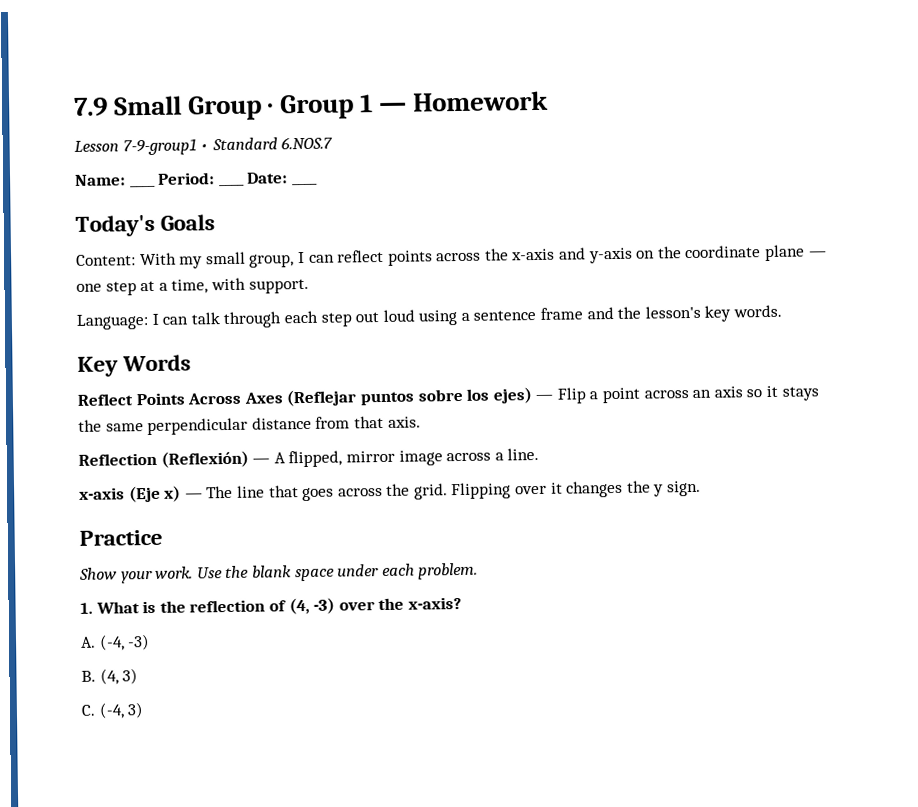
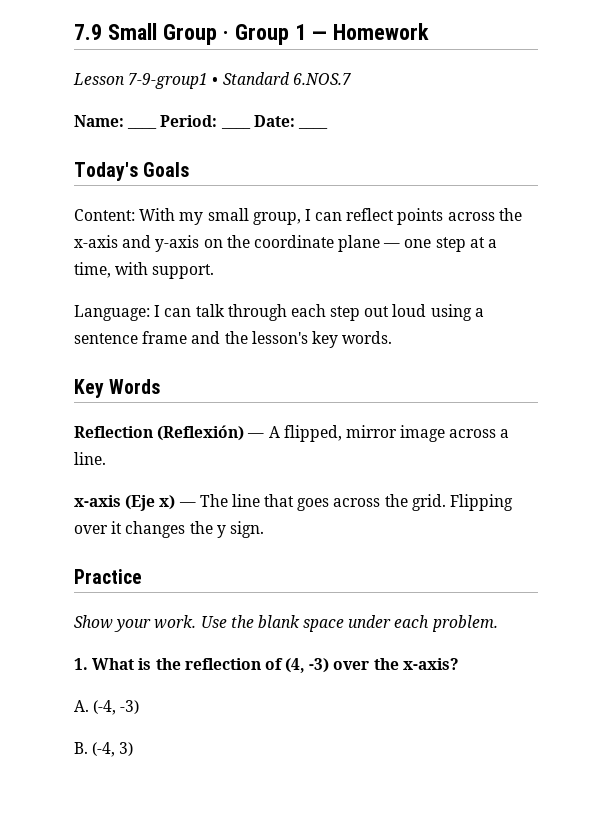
- Reflect Points Across Axes (Reflejar puntos sobre los ejes) — Flip a point across an axis so it stays the same perpendicular distance from that axis.
- B. (4, 3)
- C. (-4, 3)
+ B. (-4, 3)

